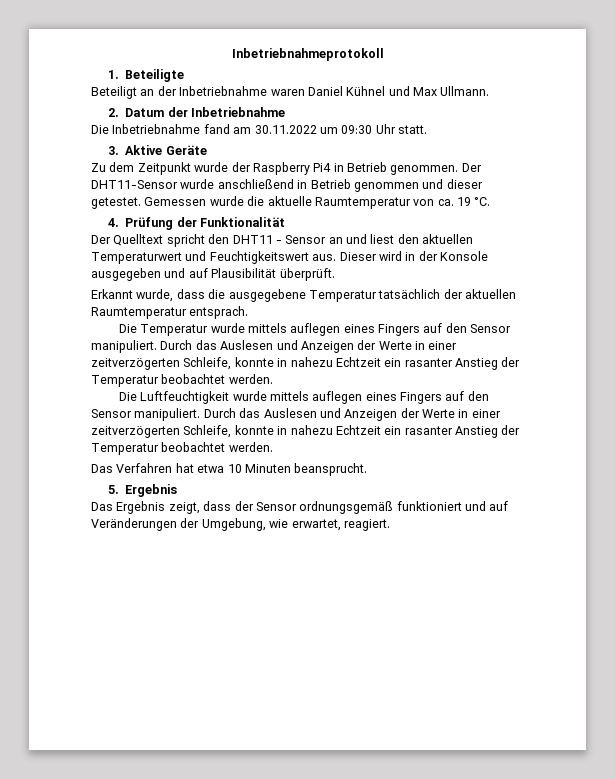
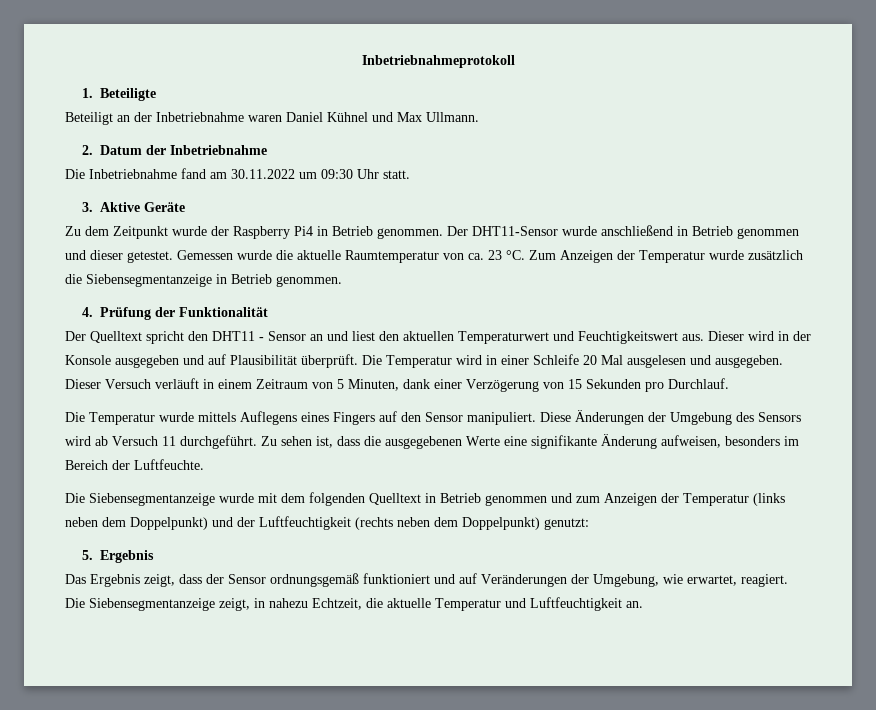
- Gemessen wurde die aktuelle Raumtemperatur von ca. 19 °C.
+ Gemessen wurde die aktuelle Raumtemperatur von ca. 23 °C. Zum Anzeigen der Temperatur wurde zusätzlich die Siebensegmentanzeige in Betrieb genommen.
- Dieser wird in der Konsole ausgegeben und auf Plausibilität überprüft.
- Erkannt wurde, dass die ausgegebene Temperatur tatsächlich der aktuellen Raumtemperatur entsprach.
+ Dieser wird in der Konsole ausgegeben und auf Plausibilität überprüft. Die Temperatur wird in einer Schleife 20 Mal ausgelesen und ausgegeben. Dieser Versuch verläuft in einem Zeitraum von 5 Minuten, dank einer Verzögerung von 15 Sekunden pro Durchlauf.
- Die Temperatur wurde mittels auflegen eines Fingers auf den Sensor manipuliert. Durch das Auslesen und Anzeigen der Werte in einer zeitverzögerten Schleife, konnte in nahezu Echtzeit ein rasanter Anstieg der Temperatur beobachtet werden.
- Die Luftfeuchtigkeit wurde mittels auflegen eines Fingers auf den Sensor manipuliert. Durch das Auslesen und Anzeigen der Werte in einer zeitverzögerten Schleife, konnte in nahezu Echtzeit ein rasanter Anstieg der Temperatur beobachtet werden.
- Das Verfahren hat etwa 10 Minuten beansprucht.
+ Die Temperatur wurde mittels Auflegens eines Fingers auf den Sensor manipuliert. Diese Änderungen der Umgebung des Sensors wird ab Versuch 11 durchgeführt. Zu sehen ist, dass die ausgegebenen Werte eine signifikante Änderung aufweisen, besonders im Bereich der Luftfeuchte.
+ Die Siebensegmentanzeige wurde mit dem folgenden Quelltext in Betrieb genommen und zum Anzeigen der Temperatur (links neben dem Doppelpunkt) und der Luftfeuchtigkeit (rechts neben dem Doppelpunkt) genutzt:
+ Die Siebensegmentanzeige zeigt, in nahezu Echtzeit, die aktuelle Temperatur und Luftfeuchtigkeit an.

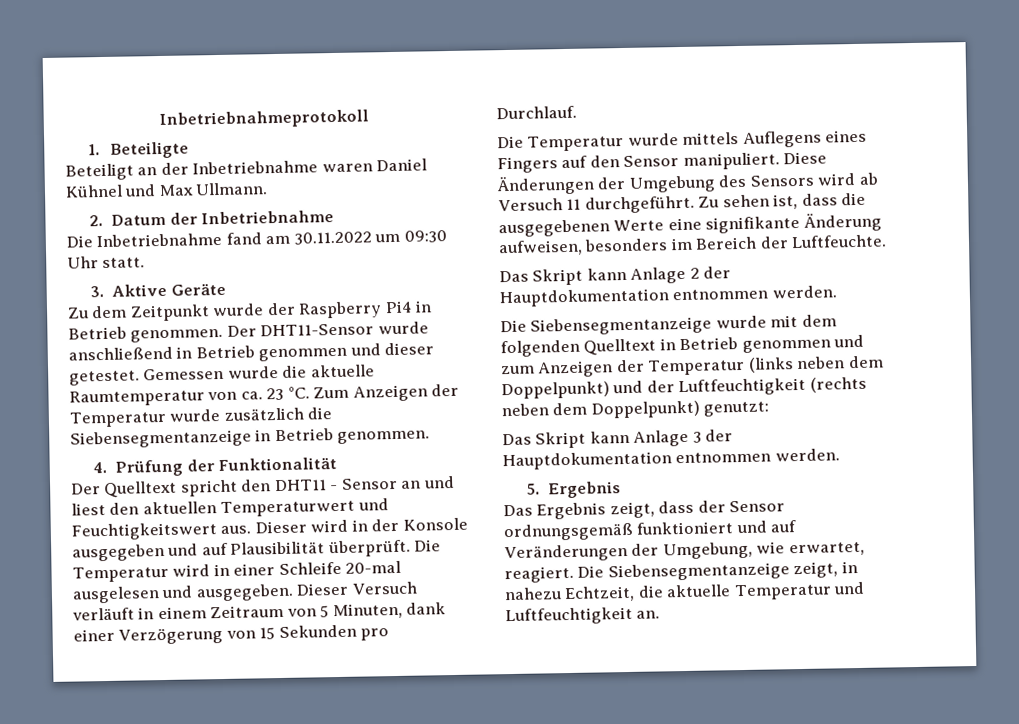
- Die Temperatur wird in einer Schleife 20 Mal ausgelesen und ausgegeben.
+ Die Temperatur wird in einer Schleife 20-mal ausgelesen und ausgegeben.
+ Das Skript kann Anlage 2 der Hauptdokumentation entnommen werden.
+ Das Skript kann Anlage 3 der Hauptdokumentation entnommen werden.

